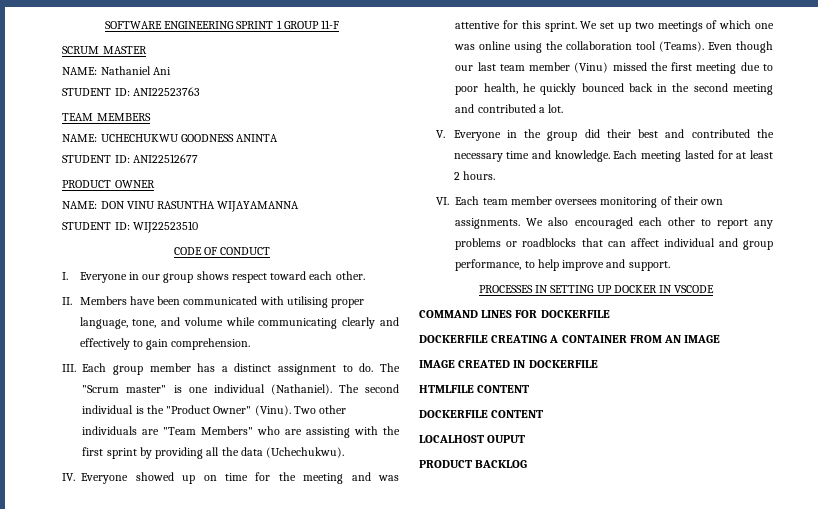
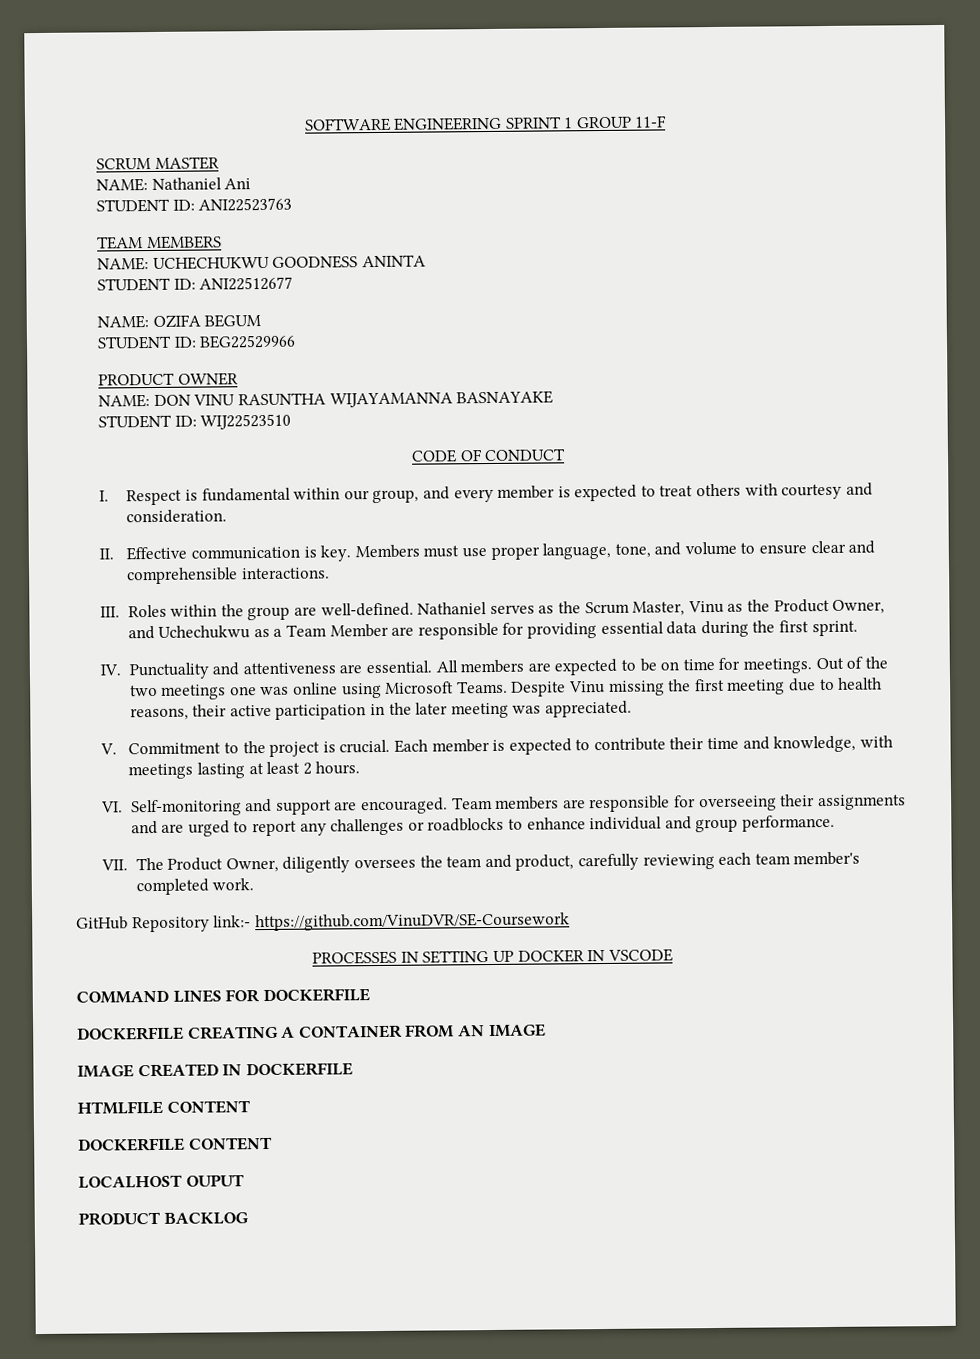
+ NAME: OZIFA BEGUM
+ STUDENT ID: BEG22529966
- NAME: DON VINU RASUNTHA WIJAYAMANNA
+ NAME: DON VINU RASUNTHA WIJAYAMANNA BASNAYAKE
- I. Everyone in our group shows respect toward each other.
- II. Members have been communicated with utilising proper language, tone, and volume while communicating clearly and effectively to gain comprehension.
- III. Each group member has a distinct assignment to do. The "Scrum master" is one individual (Nathaniel). The second individual is the "Product Owner" (Vinu). Two other individuals are "Team Members" who are assisting with the first sprint by providing all the data (Uchechukwu).
- IV. Everyone showed up on time for the meeting and was attentive for this sprint. We set up two meetings of which one was online using the collaboration tool (Teams). Even though our last team member (Vinu) missed the first meeting due to poor health, he quickly bounced back in the second meeting and contributed a lot.
- V. Everyone in the group did their best and contributed the necessary time and knowledge. Each meeting lasted for at least 2 hours.
+ I. Respect is fundamental within our group, and every member is expected to treat others with courtesy and consideration.
+ II. Effective communication is key. Members must use proper language, tone, and volume to ensure clear and comprehensible interactions.
+ III. Roles within the group are well-defined. Nathaniel serves as the Scrum Master, Vinu as the Product Owner, and Uchechukwu as a Team Member are responsible for providing essential data during the first sprint.
+ IV. Punctuality and attentiveness are essential. All members are expected to be on time for meetings. Out of the two meetings one was online using Microsoft Teams. Despite Vinu missing the first meeting due to health reasons, their active participation in the later meeting was appreciated.
+ V. Commitment to the project is crucial. Each member is expected to contribute their time and knowledge, with meetings lasting at least 2 hours.
- VI. Each team member oversees monitoring of their own assignments. We also encouraged each other to report any problems or roadblocks that can affect individual and group performance, to help improve and support.
+ VI. Self-monitoring and support are encouraged. Team members are responsible for overseeing their assignments and are urged to report any challenges or roadblocks to enhance individual and group performance.
+ VII. The Product Owner, diligently oversees the team and product, carefully reviewing each team member's completed work.
+ GitHub Repository link:- https://github.com/VinuDVR/SE-Coursework

